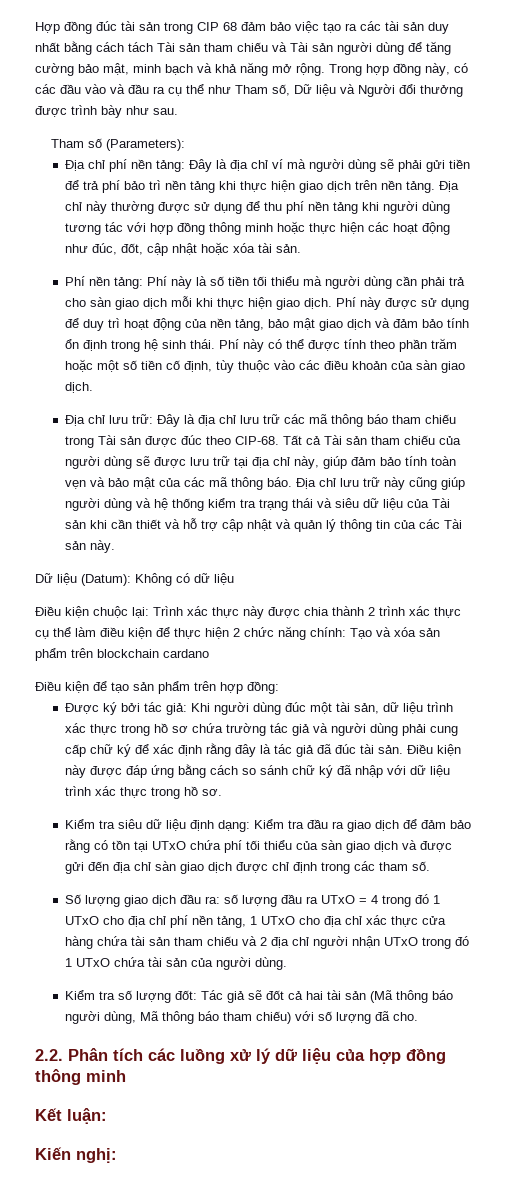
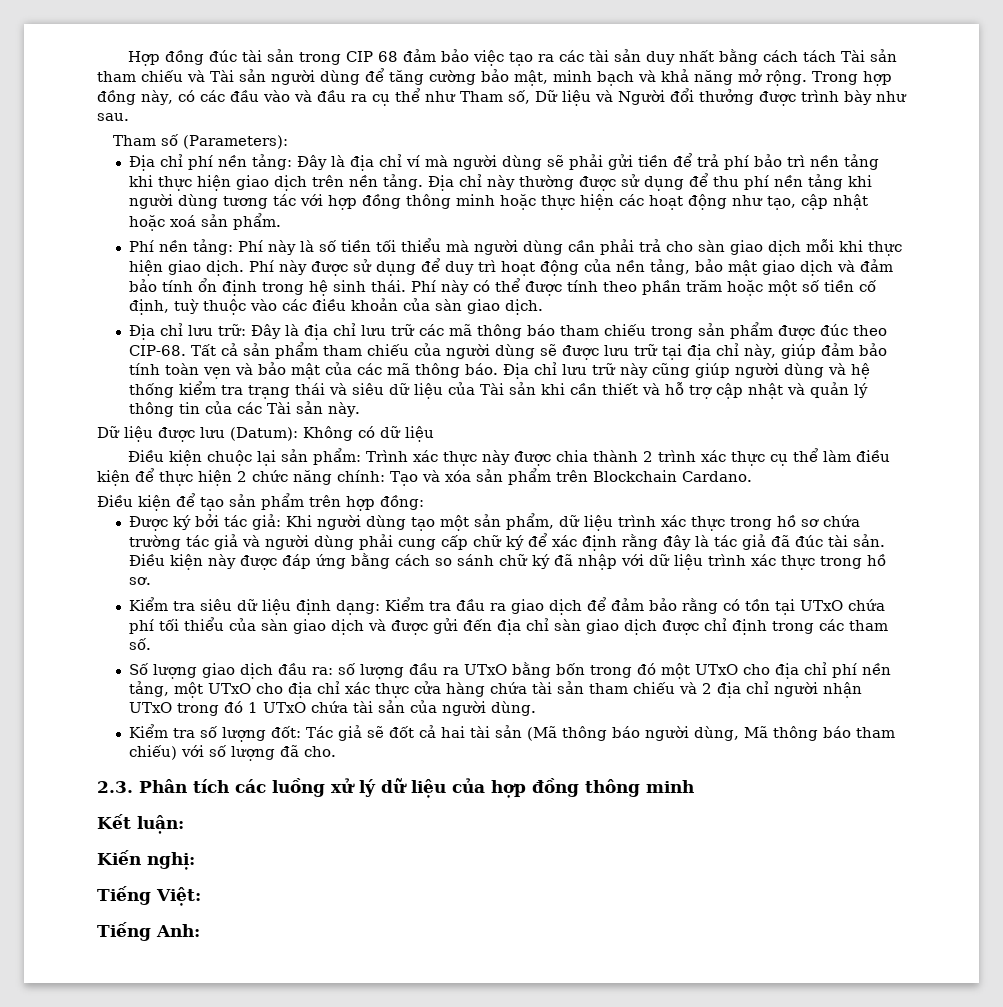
- Địa chỉ này thường được sử dụng để thu phí nền tảng khi người dùng tương tác với hợp đồng thông minh hoặc thực hiện các hoạt động như đúc, đốt, cập nhật hoặc xóa tài sản.
+ Địa chỉ này thường được sử dụng để thu phí nền tảng khi người dùng tương tác với hợp đồng thông minh hoặc thực hiện các hoạt động như tạo, cập nhật hoặc xoá sản phẩm.
- Phí này có thể được tính theo phần trăm hoặc một số tiền cố định, tùy thuộc vào các điều khoản của sàn giao dịch.
+ Phí này có thể được tính theo phần trăm hoặc một số tiền cố định, tuỳ thuộc vào các điều khoản của sàn giao dịch.
- Địa chỉ lưu trữ: Đây là địa chỉ lưu trữ các mã thông báo tham chiếu trong Tài sản được đúc theo CIP-68.
+ Địa chỉ lưu trữ: Đây là địa chỉ lưu trữ các mã thông báo tham chiếu trong sản phẩm được đúc theo CIP-68.
- Tất cả Tài sản tham chiếu của người dùng sẽ được lưu trữ tại địa chỉ này, giúp đảm bảo tính toàn vẹn và bảo mật của các mã thông báo.
+ Tất cả sản phẩm tham chiếu của người dùng sẽ được lưu trữ tại địa chỉ này, giúp đảm bảo tính toàn vẹn và bảo mật của các mã thông báo.
- Dữ liệu (Datum): Không có dữ liệu
+ Dữ liệu được lưu (Datum): Không có dữ liệu
- Điều kiện chuộc lại: Trình xác thực này được chia thành 2 trình xác thực cụ thể làm điều kiện để thực hiện 2 chức năng chính: Tạo và xóa sản phẩm trên blockchain cardano
+ Điều kiện chuộc lại sản phẩm: Trình xác thực này được chia thành 2 trình xác thực cụ thể làm điều kiện để thực hiện 2 chức năng chính: Tạo và xóa sản phẩm trên Blockchain Cardano.
- Được ký bởi tác giả: Khi người dùng đúc một tài sản, dữ liệu trình xác thực trong hồ sơ chứa trường tác giả và người dùng phải cung cấp chữ ký để xác định rằng đây là tác giả đã đúc tài sản.
+ Được ký bởi tác giả: Khi người dùng tạo một sản phẩm, dữ liệu trình xác thực trong hồ sơ chứa trường tác giả và người dùng phải cung cấp chữ ký để xác định rằng đây là tác giả đã đúc tài sản.
- Số lượng giao dịch đầu ra: số lượng đầu ra UTxO = 4 trong đó 1 UTxO cho địa chỉ phí nền tảng, 1 UTxO cho địa chỉ xác thực cửa hàng chứa tài sản tham chiếu và 2 địa chỉ người nhận UTxO trong đó 1 UTxO chứa tài sản của người dùng.
+ Số lượng giao dịch đầu ra: số lượng đầu ra UTxO bằng bốn trong đó một UTxO cho địa chỉ phí nền tảng, một UTxO cho địa chỉ xác thực cửa hàng chứa tài sản tham chiếu và 2 địa chỉ người nhận UTxO trong đó 1 UTxO chứa tài sản của người dùng.
- 2.2. Phân tích các luồng xử lý dữ liệu của hợp đồng thông minh
+ 2.3. Phân tích các luồng xử lý dữ liệu của hợp đồng thông minh
+ Tiếng Việt:
+ Tiếng Anh:

